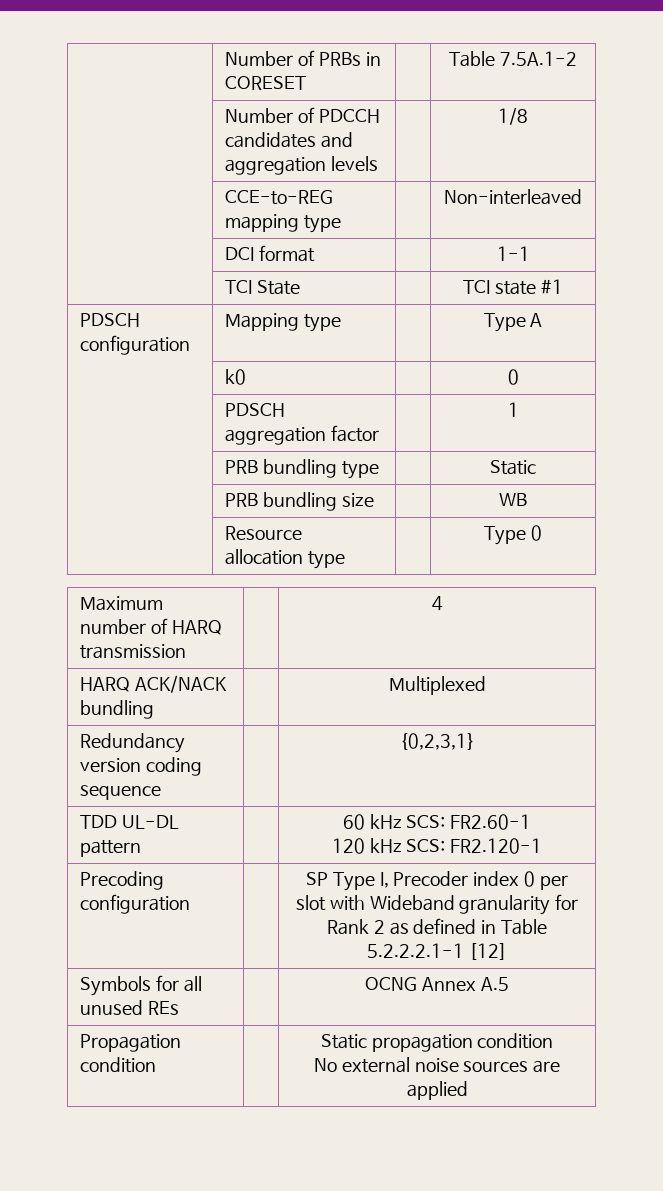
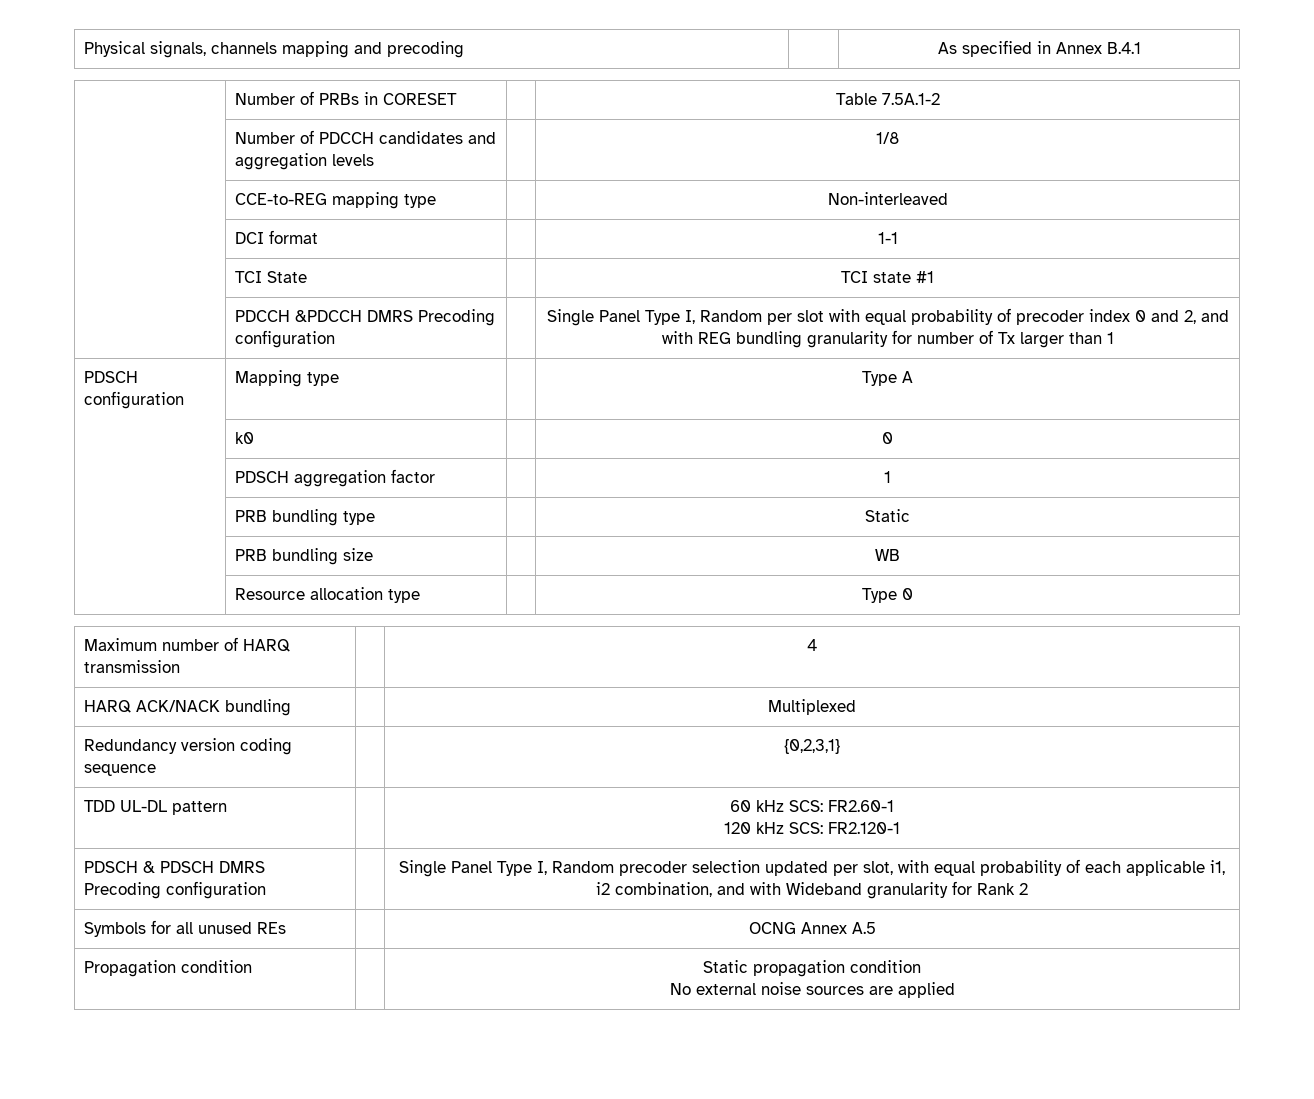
+ Physical signals, channels mapping and precoding | | As specified in Annex B.4.1
+ | PDCCH &PDCCH DMRS Precoding configuration | | Single Panel Type I, Random per slot with equal probability of precoder index 0 and 2, and with REG bundling granularity for number of Tx larger than 1
- Precoding configuration | | SP Type I, Precoder index 0 per slot with Wideband granularity for Rank 2 as defined in Table 5.2.2.2.1-1 [12]
+ PDSCH & PDSCH DMRS Precoding configuration | | Single Panel Type I, Random precoder selection updated per slot, with equal probability of each applicable i1, i2 combination, and with Wideband granularity for Rank 2

